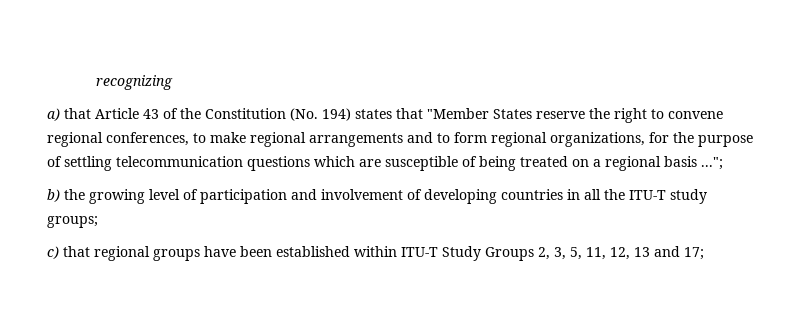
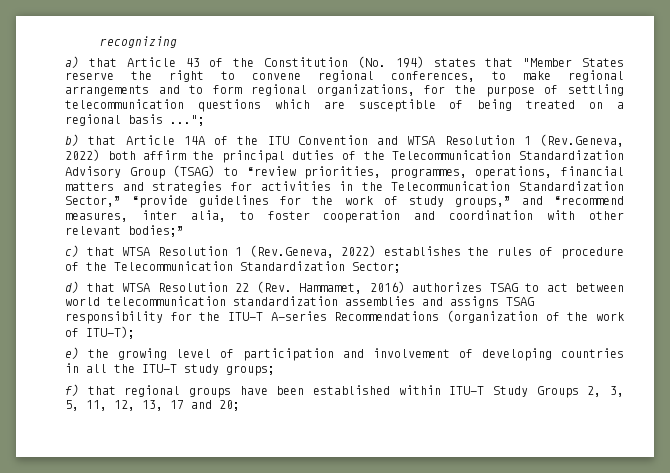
- b) the growing level of participation and involvement of developing countries in all the ITU-T study groups;
+ b) that Article 14A of the ITU Convention and WTSA Resolution 1 (Rev.Geneva, 2022) both affirm the principal duties of the Telecommunication Standardization Advisory Group (TSAG) to “review priorities, programmes, operations, financial matters and strategies for activities in the Telecommunication Standardization Sector,” “provide guidelines for the work of study groups,” and “recommend measures, inter alia, to foster cooperation and coordination with other relevant bodies;”
+ c) that WTSA Resolution 1 (Rev.Geneva, 2022) establishes the rules of procedure of the Telecommunication Standardization Sector;
+ d) that WTSA Resolution 22 (Rev. Hammamet, 2016) authorizes TSAG to act between world telecommunication standardization assemblies and assigns TSAG responsibility for the ITU-T A-series Recommendations (organization of the work of ITU-T);
+ e) the growing level of participation and involvement of developing countries in all the ITU-T study groups;
- c) that regional groups have been established within ITU-T Study Groups 2, 3, 5, 11, 12, 13 and 17;
+ f) that regional groups have been established within ITU-T Study Groups 2, 3, 5, 11, 12, 13, 17 and 20;

